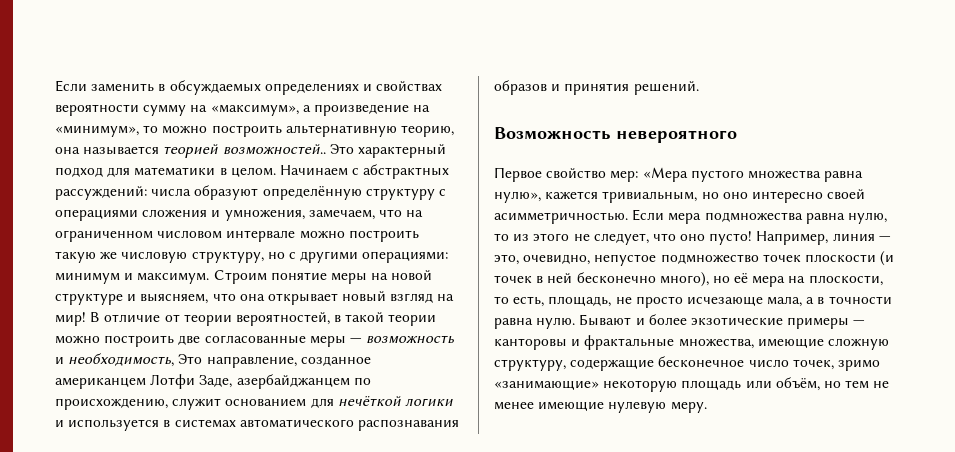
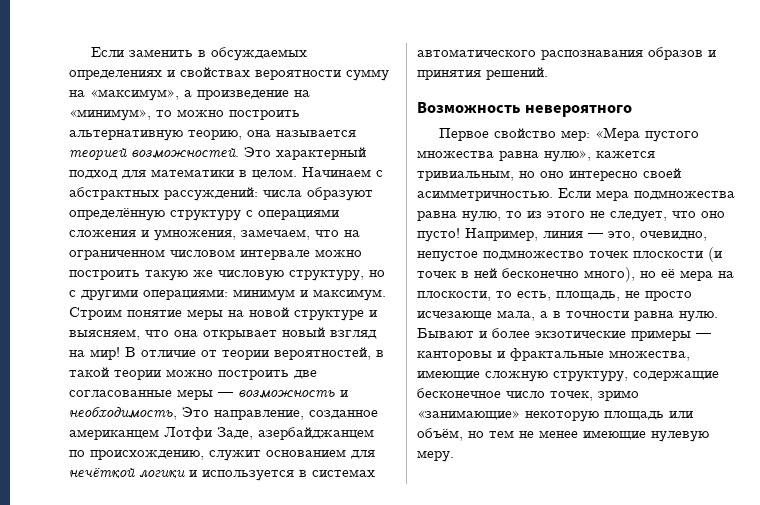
- Если заменить в обсуждаемых определениях и свойствах вероятности сумму на «максимум», а произведение на «минимум», то можно построить альтернативную теорию, она называется теорией возможностей..
+ Если заменить в обсуждаемых определениях и свойствах вероятности сумму на «максимум», а произведение на «минимум», то можно построить альтернативную теорию, она называется теорией возможностей.

